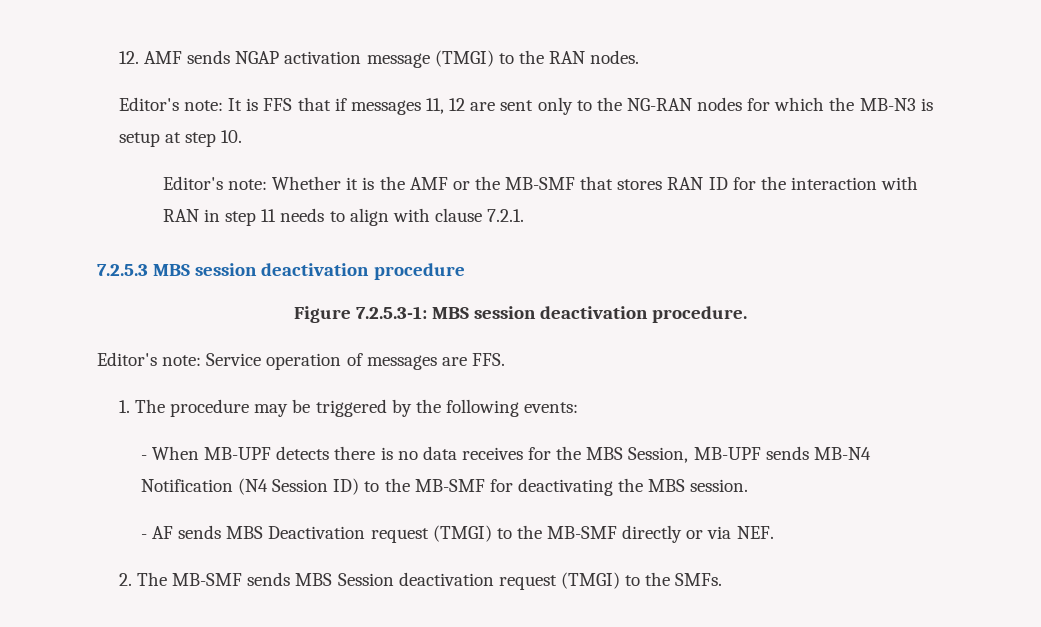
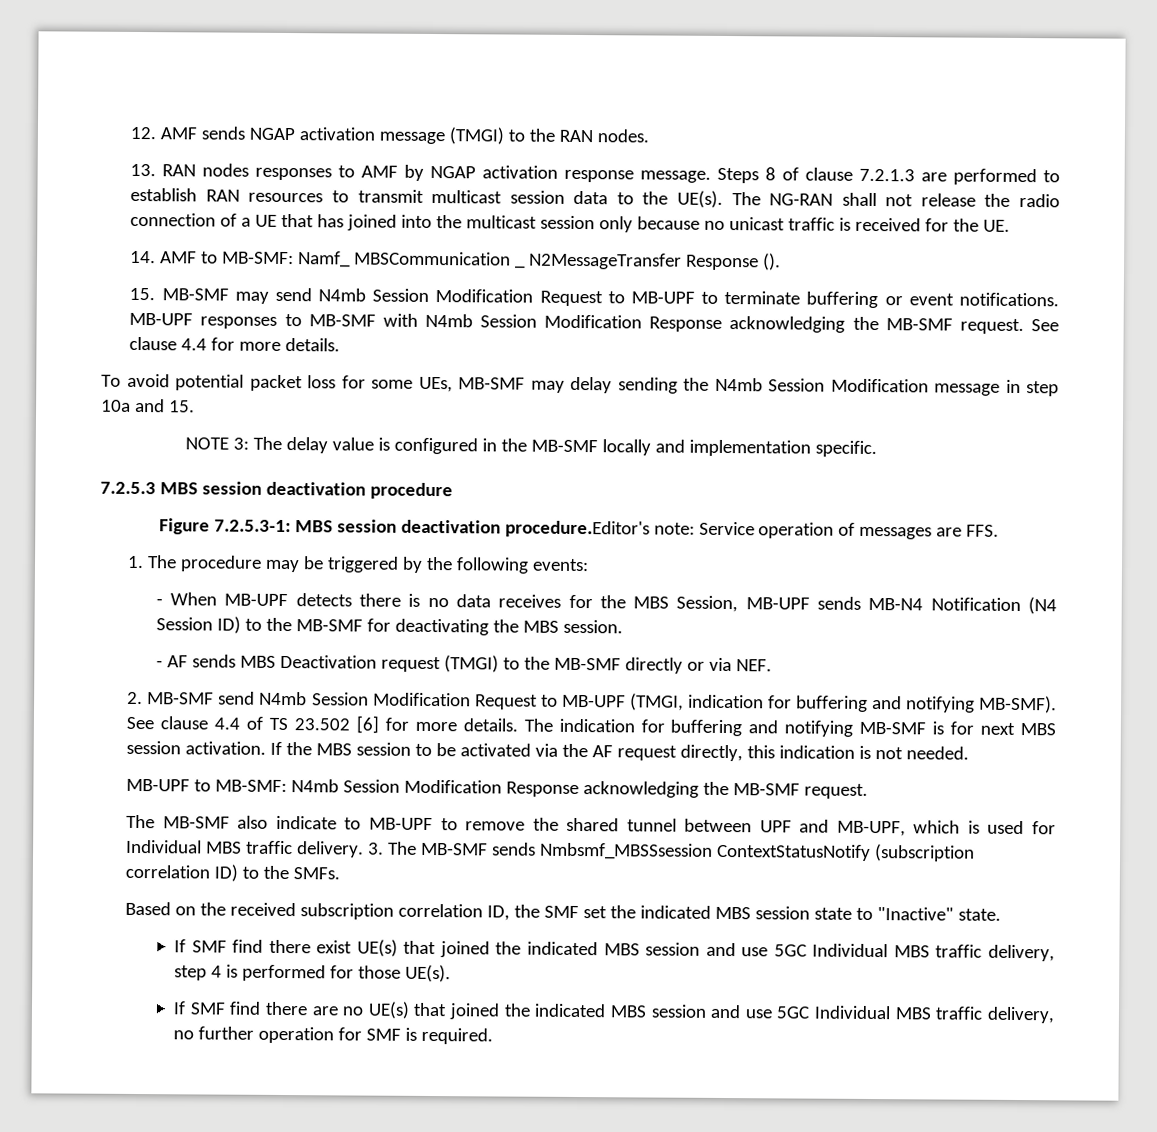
- Editor's note: It is FFS that if messages 11, 12 are sent only to the NG-RAN nodes for which the MB-N3 is setup at step 10.
- Editor's note: Whether it is the AMF or the MB-SMF that stores RAN ID for the interaction with RAN in step 11 needs to align with clause 7.2.1.
+ 13. RAN nodes responses to AMF by NGAP activation response message. Steps 8 of clause 7.2.1.3 are performed to establish RAN resources to transmit multicast session data to the UE(s). The NG-RAN shall not release the radio connection of a UE that has joined into the multicast session only because no unicast traffic is received for the UE.
+ 14. AMF to MB-SMF: Namf_ MBSCommunication _ N2MessageTransfer Response ().
+ 15. MB-SMF may send N4mb Session Modification Request to MB-UPF to terminate buffering or event notifications. MB-UPF responses to MB-SMF with N4mb Session Modification Response acknowledging the MB-SMF request. See clause 4.4 for more details.
+ To avoid potential packet loss for some UEs, MB-SMF may delay sending the N4mb Session Modification message in step 10a and 15.
+ NOTE 3: The delay value is configured in the MB-SMF locally and implementation specific.
- Figure 7.2.5.3-1: MBS session deactivation procedure.
- Editor's note: Service operation of messages are FFS.
+ Figure 7.2.5.3-1: MBS session deactivation procedure.Editor's note: Service operation of messages are FFS.
- 2. The MB-SMF sends MBS Session deactivation request (TMGI) to the SMFs.
+ 2. MB-SMF send N4mb Session Modification Request to MB-UPF (TMGI, indication for buffering and notifying MB-SMF). See clause 4.4 of TS 23.502 [6] for more details. The indication for buffering and notifying MB-SMF is for next MBS session activation. If the MBS session to be activated via the AF request directly, this indication is not needed.
+ MB-UPF to MB-SMF: N4mb Session Modification Response acknowledging the MB-SMF request.
+ The MB-SMF also indicate to MB-UPF to remove the shared tunnel between UPF and MB-UPF, which is used for Individual MBS traffic delivery. 3. The MB-SMF sends Nmbsmf_MBSSsession ContextStatusNotify (subscription correlation ID) to the SMFs.
+ Based on the received subscription correlation ID, the SMF set the indicated MBS session state to "Inactive" state.
+ If SMF find there exist UE(s) that joined the indicated MBS session and use 5GC Individual MBS traffic delivery, step 4 is performed for those UE(s).
+ If SMF find there are no UE(s) that joined the indicated MBS session and use 5GC Individual MBS traffic delivery, no further operation for SMF is required.

